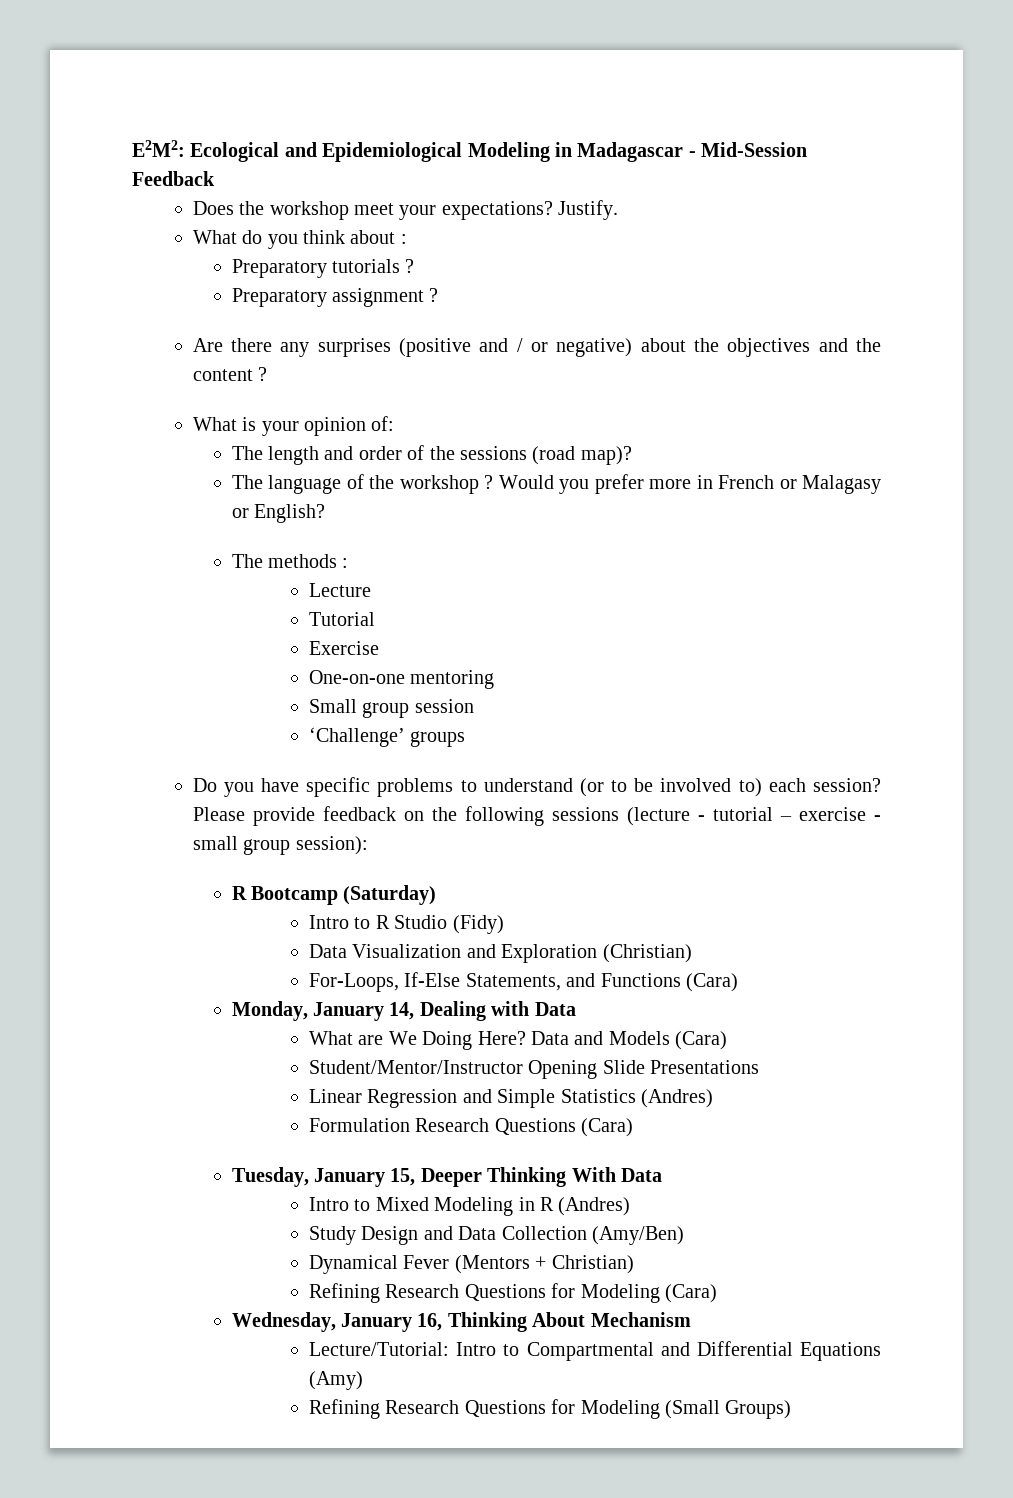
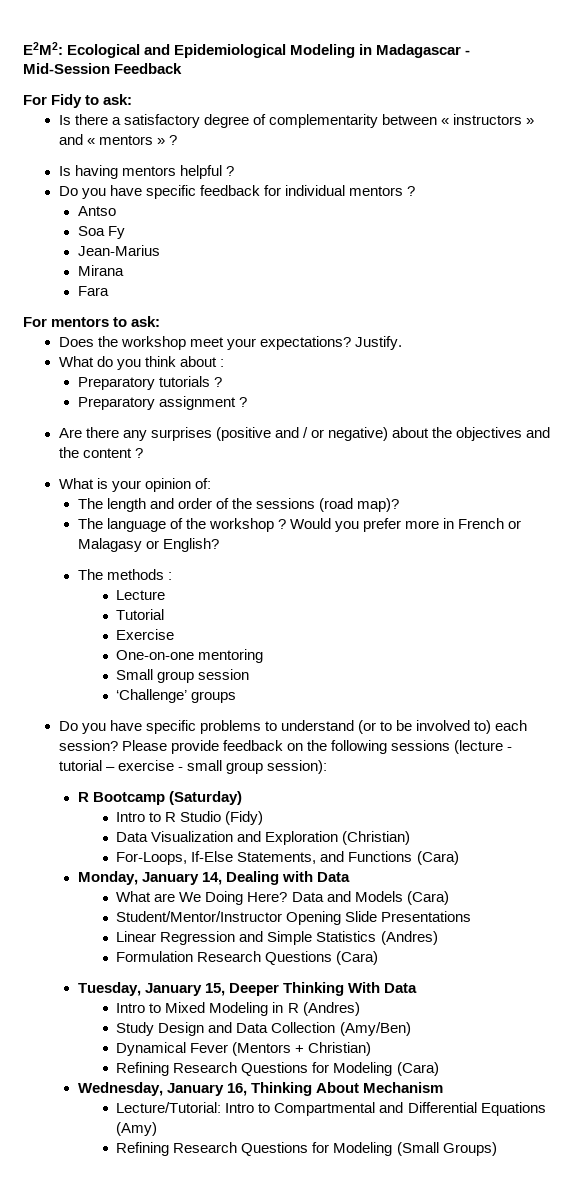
+ For Fidy to ask:
+ Is there a satisfactory degree of complementarity between « instructors » and « mentors » ?
+ Is having mentors helpful ?
+ Do you have specific feedback for individual mentors ?
+ Antso
+ Soa Fy
+ Jean-Marius
+ Mirana
+ Fara
+ For mentors to ask:

